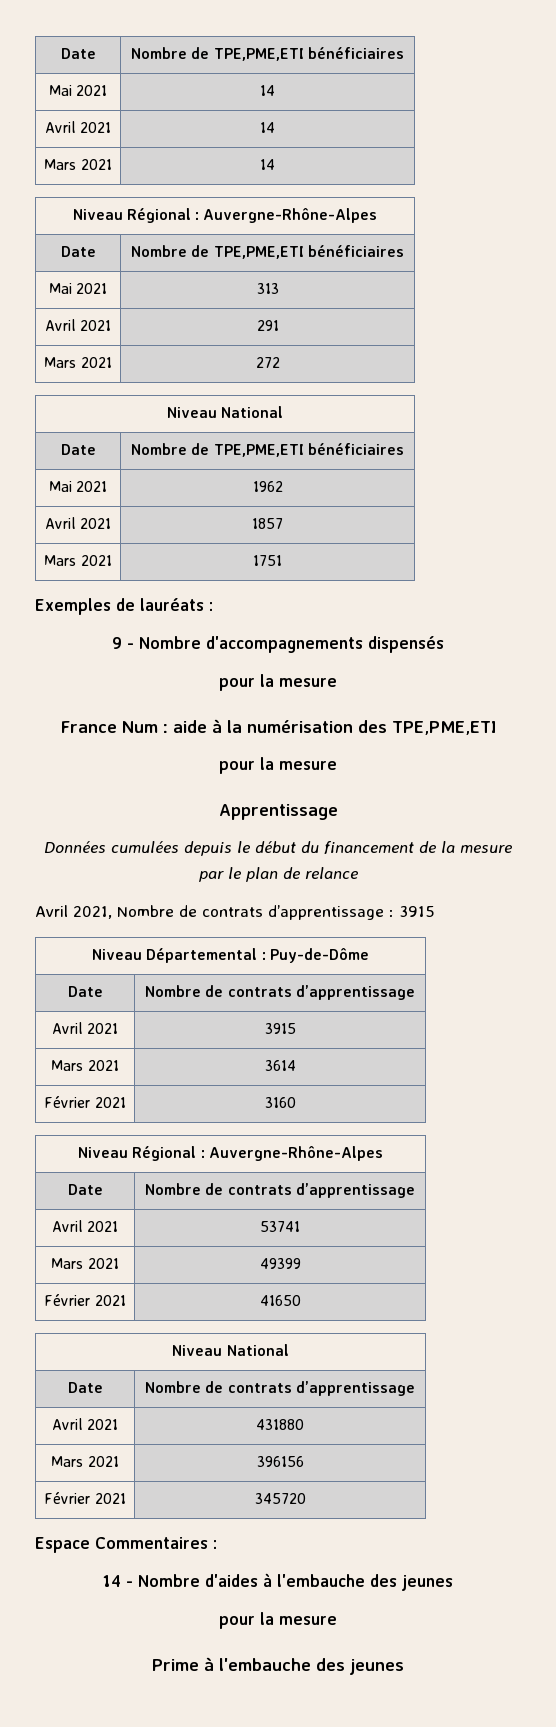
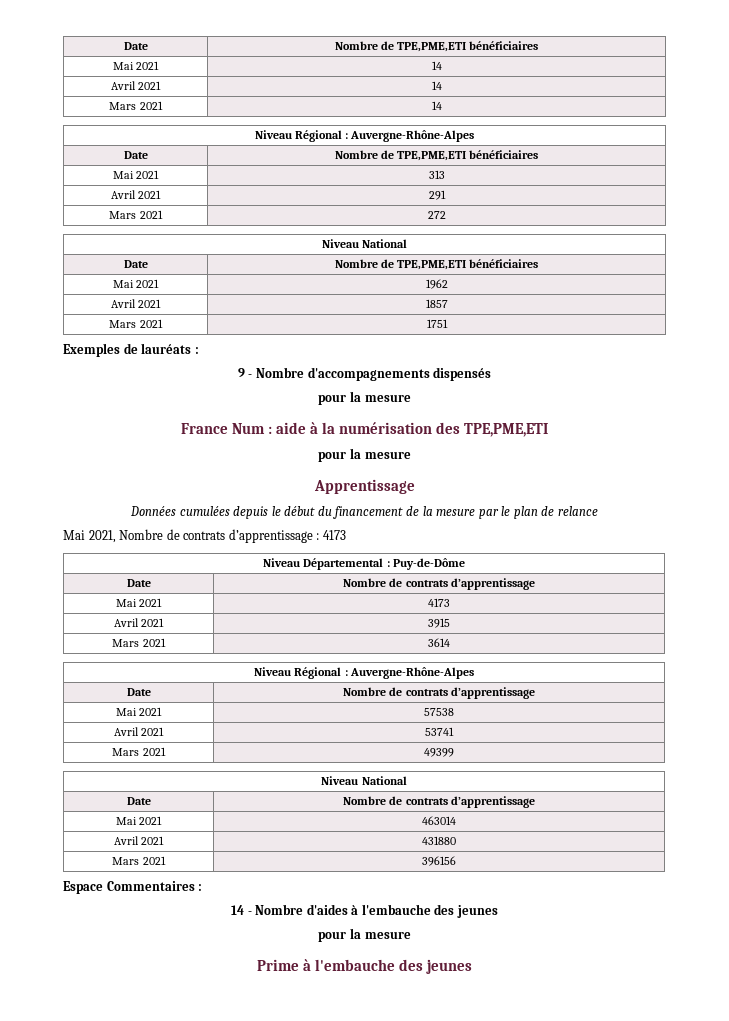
- Avril 2021, Nombre de contrats d’apprentissage : 3915
+ Mai 2021, Nombre de contrats d’apprentissage : 4173
+ Mai 2021 | 4173
- Février 2021 | 3160
+ Mai 2021 | 57538
- Février 2021 | 41650
+ Mai 2021 | 463014
- Février 2021 | 345720

